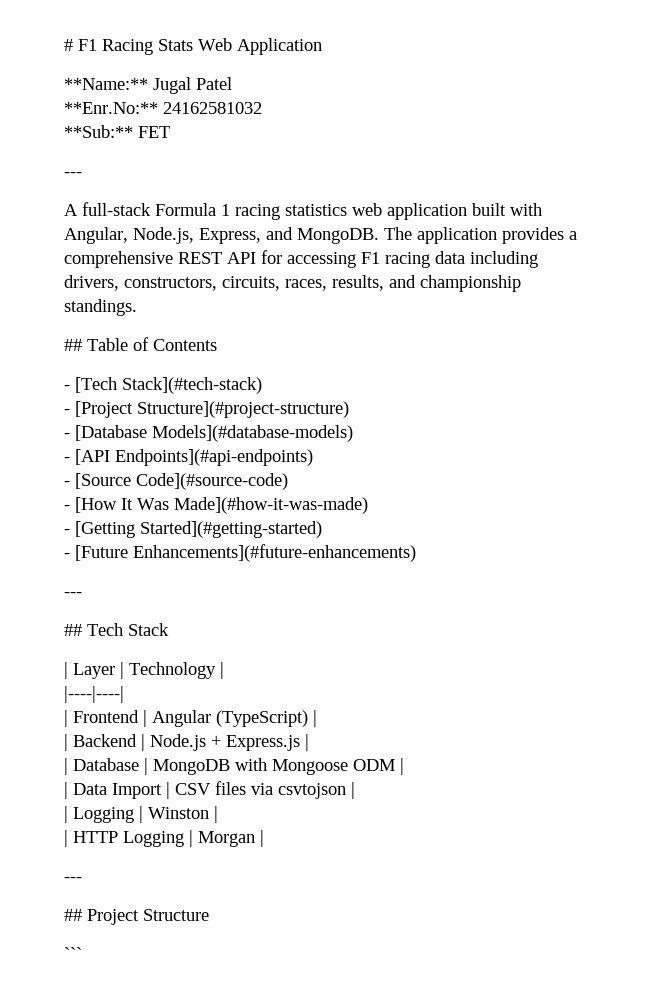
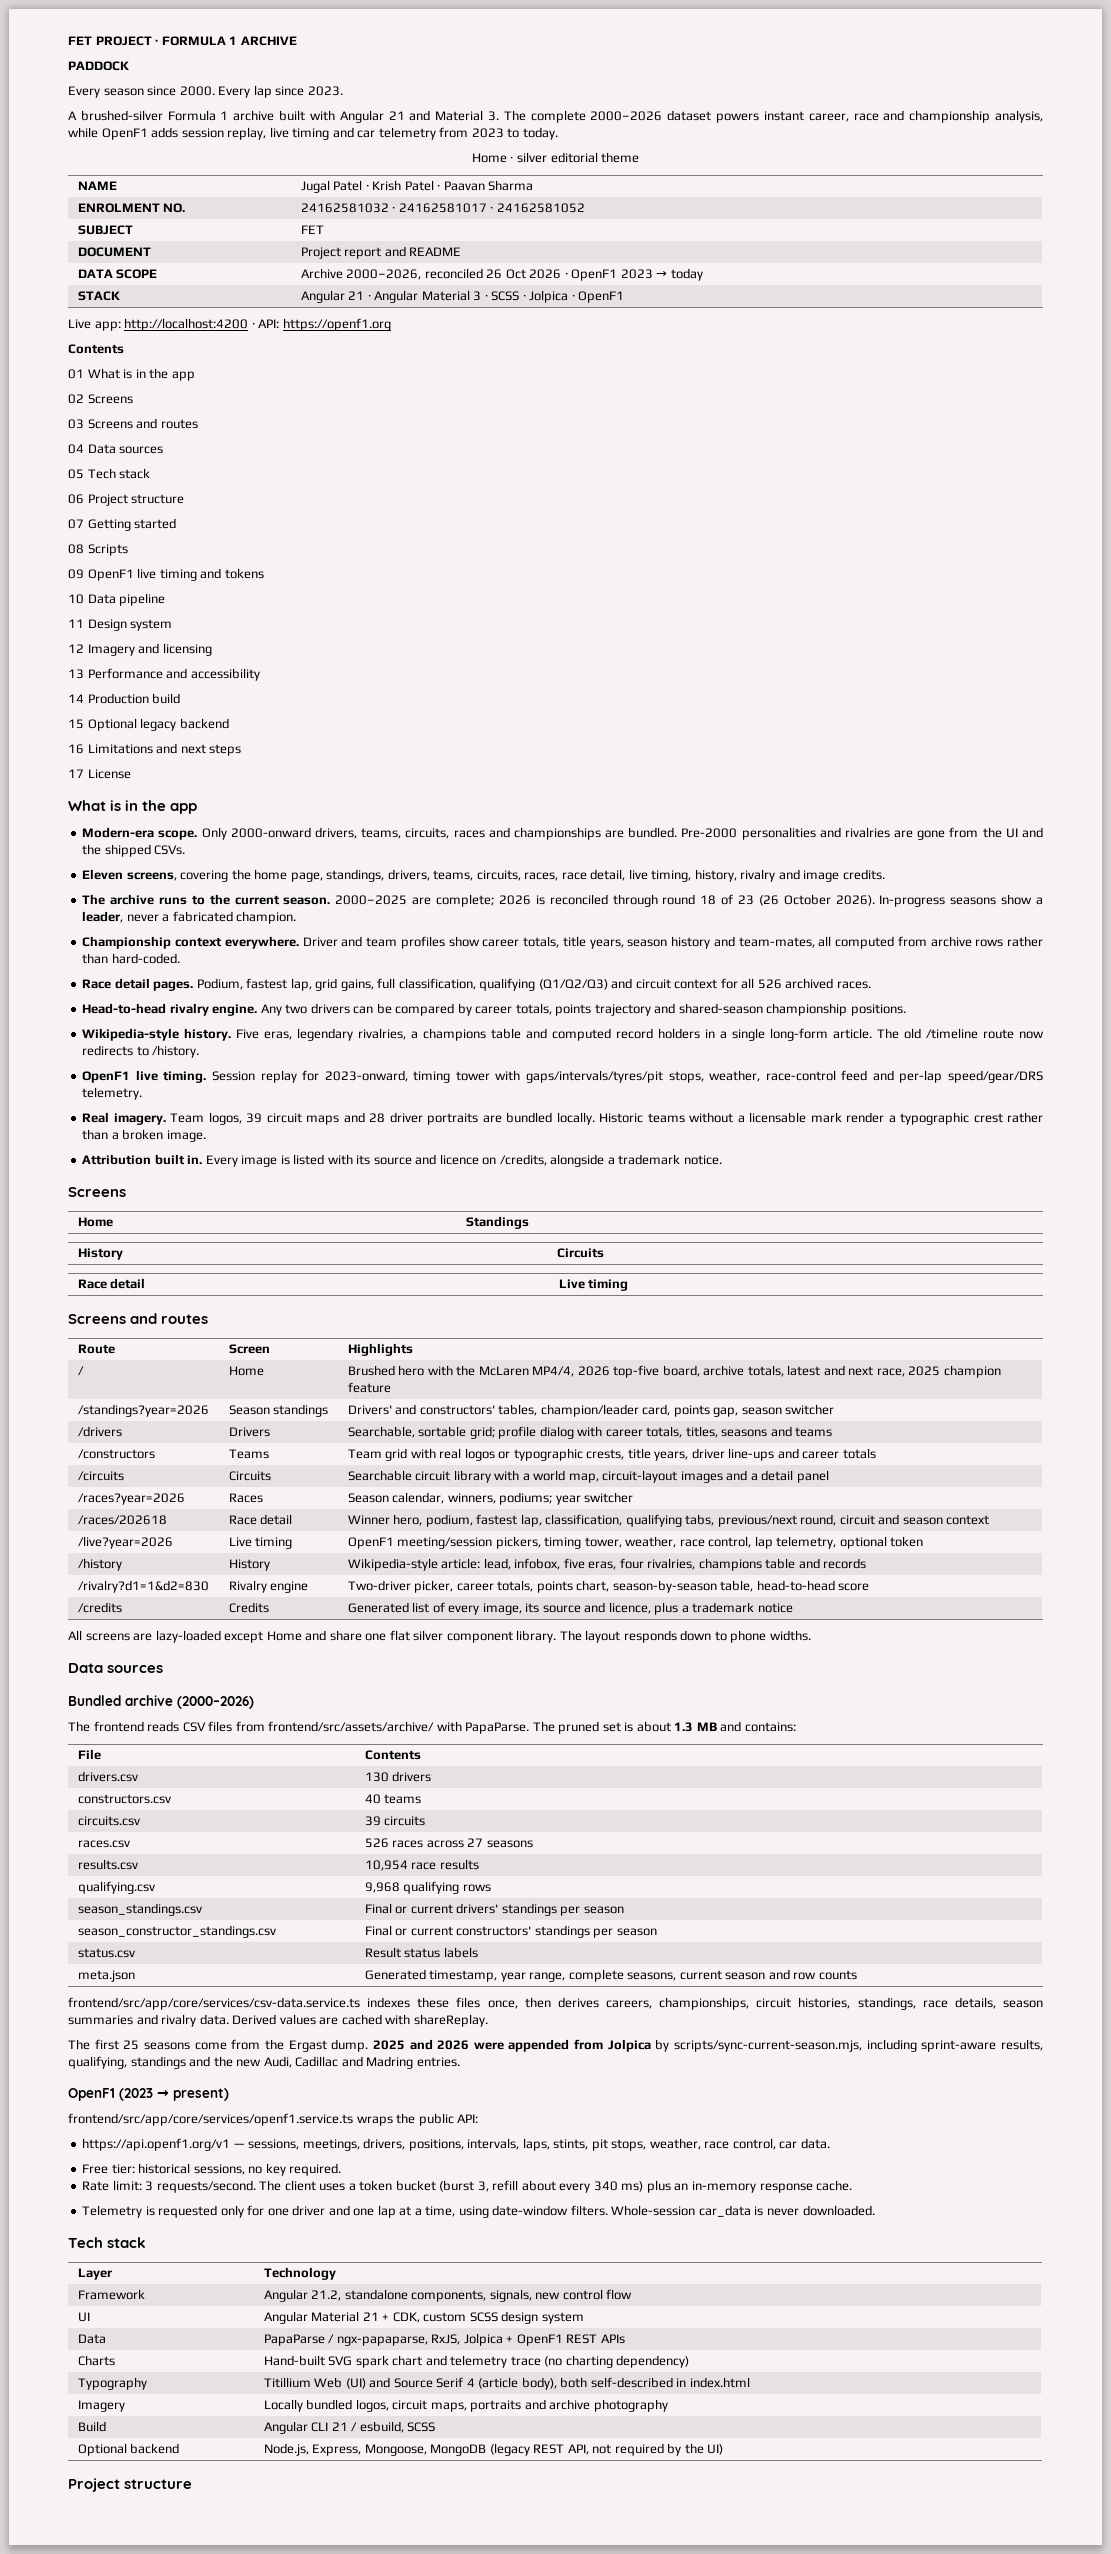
- # F1 Racing Stats Web Application
- **Name:** Jugal Patel
- **Enr.No:** 24162581032
- **Sub:** FET
- ---
- A full-stack Formula 1 racing statistics web application built with Angular, Node.js, Express, and MongoDB. The application provides a comprehensive REST API for accessing F1 racing data including drivers, constructors, circuits, races, results, and championship standings.
- ## Table of Contents
- - [Tech Stack](#tech-stack)
- - [Project Structure](#project-structure)
- - [Database Models](#database-models)
- - [API Endpoints](#api-endpoints)
- - [Source Code](#source-code)
- - [How It Was Made](#how-it-was-made)
- - [Getting Started](#getting-started)
- - [Future Enhancements](#future-enhancements)
- ---
- ## Tech Stack
- | Layer | Technology |
- |----|----|
- | Frontend | Angular (TypeScript) |
- | Backend | Node.js + Express.js |
- | Database | MongoDB with Mongoose ODM |
- | Data Import | CSV files via csvtojson |
- | Logging | Winston |
- | HTTP Logging | Morgan |
- ---
- ## Project Structure
- ```
+ FET PROJECT · FORMULA 1 ARCHIVE
+ PADDOCK
+ Every season since 2000. Every lap since 2023.
+ A brushed-silver Formula 1 archive built with Angular 21 and Material 3. The complete 2000–2026 dataset powers instant career, race and championship analysis, while OpenF1 adds session replay, live timing and car telemetry from 2023 to today.
+ Home · silver editorial theme
+ NAME | Jugal Patel · Krish Patel · Paavan Sharma
+ ENROLMENT NO. | 24162581032 · 24162581017 · 24162581052
+ SUBJECT | FET
+ DOCUMENT | Project report and README
+ DATA SCOPE | Archive 2000–2026, reconciled 26 Oct 2026 · OpenF1 2023 → today
+ STACK | Angular 21 · Angular Material 3 · SCSS · Jolpica · OpenF1
+ Live app: http://localhost:4200 · API: https://openf1.org
+ Contents
+ 01 What is in the app
+ 02 Screens
+ 03 Screens and routes
+ 04 Data sources
+ 05 Tech stack
+ 06 Project structure
+ 07 Getting started
+ 08 Scripts
+ 09 OpenF1 live timing and tokens
+ 10 Data pipeline
+ 11 Design system
+ 12 Imagery and licensing
+ 13 Performance and accessibility
+ 14 Production build
+ 15 Optional legacy backend
+ 16 Limitations and next steps
+ 17 License
+ What is in the app
+ Modern-era scope. Only 2000-onward drivers, teams, circuits, races and championships are bundled. Pre-2000 personalities and rivalries are gone from the UI and the shipped CSVs.
+ Eleven screens, covering the home page, standings, drivers, teams, circuits, races, race detail, live timing, history, rivalry and image credits.
+ The archive runs to the current season. 2000–2025 are complete; 2026 is reconciled through round 18 of 23 (26 October 2026). In-progress seasons show a leader, never a fabricated champion.
+ Championship context everywhere. Driver and team profiles show career totals, title years, season history and team-mates, all computed from archive rows rather than hard-coded.
+ Race detail pages. Podium, fastest lap, grid gains, full classification, qualifying (Q1/Q2/Q3) and circuit context for all 526 archived races.
+ Head-to-head rivalry engine. Any two drivers can be compared by career totals, points trajectory and shared-season championship positions.
+ Wikipedia-style history. Five eras, legendary rivalries, a champions table and computed record holders in a single long-form article. The old /timeline route now redirects to /history.
+ OpenF1 live timing. Session replay for 2023-onward, timing tower with gaps/intervals/tyres/pit stops, weather, race-control feed and per-lap speed/gear/DRS telemetry.
+ Real imagery. Team logos, 39 circuit maps and 28 driver portraits are bundled locally. Historic teams without a licensable mark render a typographic crest rather than a broken image.
+ Attribution built in. Every image is listed with its source and licence on /credits, alongside a trademark notice.
+ Screens
+ Home | Standings
+ History | Circuits
+ Race detail | Live timing
+ Screens and routes
+ Route | Screen | Highlights
+ / | Home | Brushed hero with the McLaren MP4/4, 2026 top-five board, archive totals, latest and next race, 2025 champion feature
+ /standings?year=2026 | Season standings | Drivers' and constructors' tables, champion/leader card, points gap, season switcher
+ /drivers | Drivers | Searchable, sortable grid; profile dialog with career totals, titles, seasons and teams
+ /constructors | Teams | Team grid with real logos or typographic crests, title years, driver line-ups and career totals
+ /circuits | Circuits | Searchable circuit library with a world map, circuit-layout images and a detail panel
+ /races?year=2026 | Races | Season calendar, winners, podiums; year switcher
+ /races/202618 | Race detail | Winner hero, podium, fastest lap, classification, qualifying tabs, previous/next round, circuit and season context
+ /live?year=2026 | Live timing | OpenF1 meeting/session pickers, timing tower, weather, race control, lap telemetry, optional token
+ /history | History | Wikipedia-style article: lead, infobox, five eras, four rivalries, champions table and records
+ /rivalry?d1=1&d2=830 | Rivalry engine | Two-driver picker, career totals, points chart, season-by-season table, head-to-head score
+ /credits | Credits | Generated list of every image, its source and licence, plus a trademark notice
+ All screens are lazy-loaded except Home and share one flat silver component library. The layout responds down to phone widths.
+ Data sources
+ Bundled archive (2000–2026)
+ The frontend reads CSV files from frontend/src/assets/archive/ with PapaParse. The pruned set is about 1.3 MB and contains:
+ File | Contents
+ drivers.csv | 130 drivers
+ constructors.csv | 40 teams
+ circuits.csv | 39 circuits
+ races.csv | 526 races across 27 seasons
+ results.csv | 10,954 race results
+ qualifying.csv | 9,968 qualifying rows
+ season_standings.csv | Final or current drivers' standings per season
+ season_constructor_standings.csv | Final or current constructors' standings per season
+ status.csv | Result status labels
+ meta.json | Generated timestamp, year range, complete seasons, current season and row counts
+ frontend/src/app/core/services/csv-data.service.ts indexes these files once, then derives careers, championships, circuit histories, standings, race details, season summaries and rivalry data. Derived values are cached with shareReplay.
+ The first 25 seasons come from the Ergast dump. 2025 and 2026 were appended from Jolpica by scripts/sync-current-season.mjs, including sprint-aware results, qualifying, standings and the new Audi, Cadillac and Madring entries.
+ OpenF1 (2023 → present)
+ frontend/src/app/core/services/openf1.service.ts wraps the public API:
+ https://api.openf1.org/v1 — sessions, meetings, drivers, positions, intervals, laps, stints, pit stops, weather, race control, car data.
+ Free tier: historical sessions, no key required.
+ Rate limit: 3 requests/second. The client uses a token bucket (burst 3, refill about every 340 ms) plus an in-memory response cache.
+ Telemetry is requested only for one driver and one lap at a time, using date-window filters. Whole-session car_data is never downloaded.
+ Tech stack
+ Layer | Technology
+ Framework | Angular 21.2, standalone components, signals, new control flow
+ UI | Angular Material 21 + CDK, custom SCSS design system
+ Data | PapaParse / ngx-papaparse, RxJS, Jolpica + OpenF1 REST APIs
+ Charts | Hand-built SVG spark chart and telemetry trace (no charting dependency)
+ Typography | Titillium Web (UI) and Source Serif 4 (article body), both self-described in index.html
+ Imagery | Locally bundled logos, circuit maps, portraits and archive photography
+ Build | Angular CLI 21 / esbuild, SCSS
+ Optional backend | Node.js, Express, Mongoose, MongoDB (legacy REST API, not required by the UI)
+ Project structure

